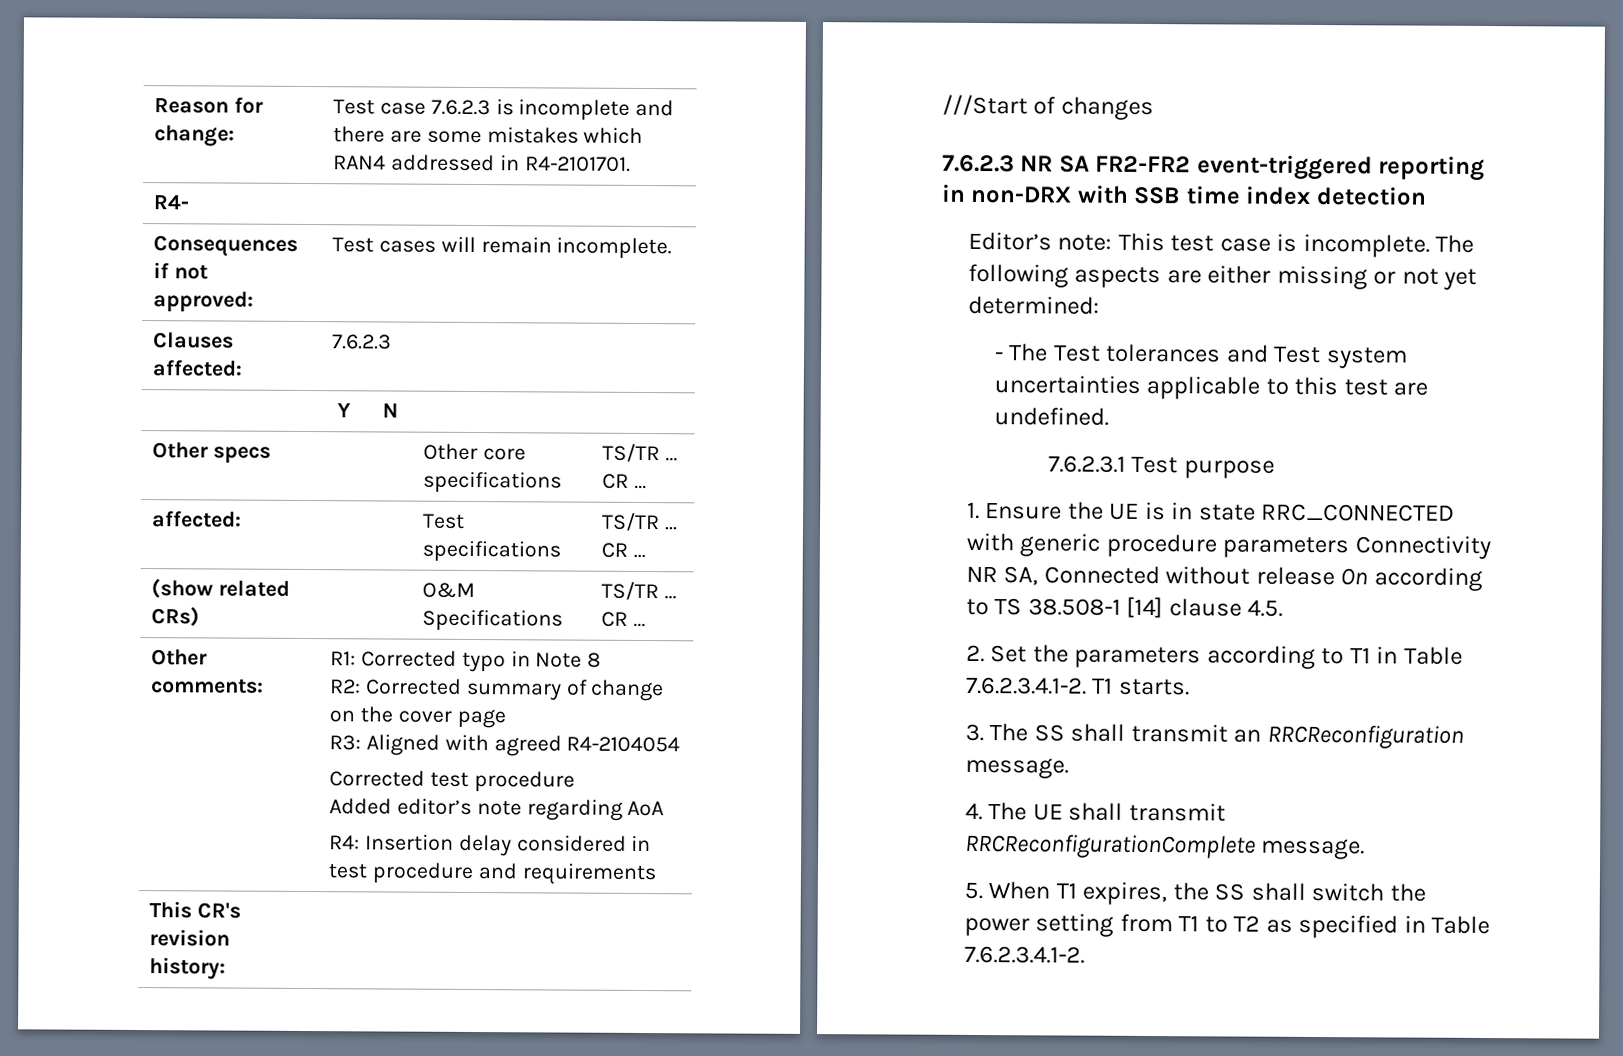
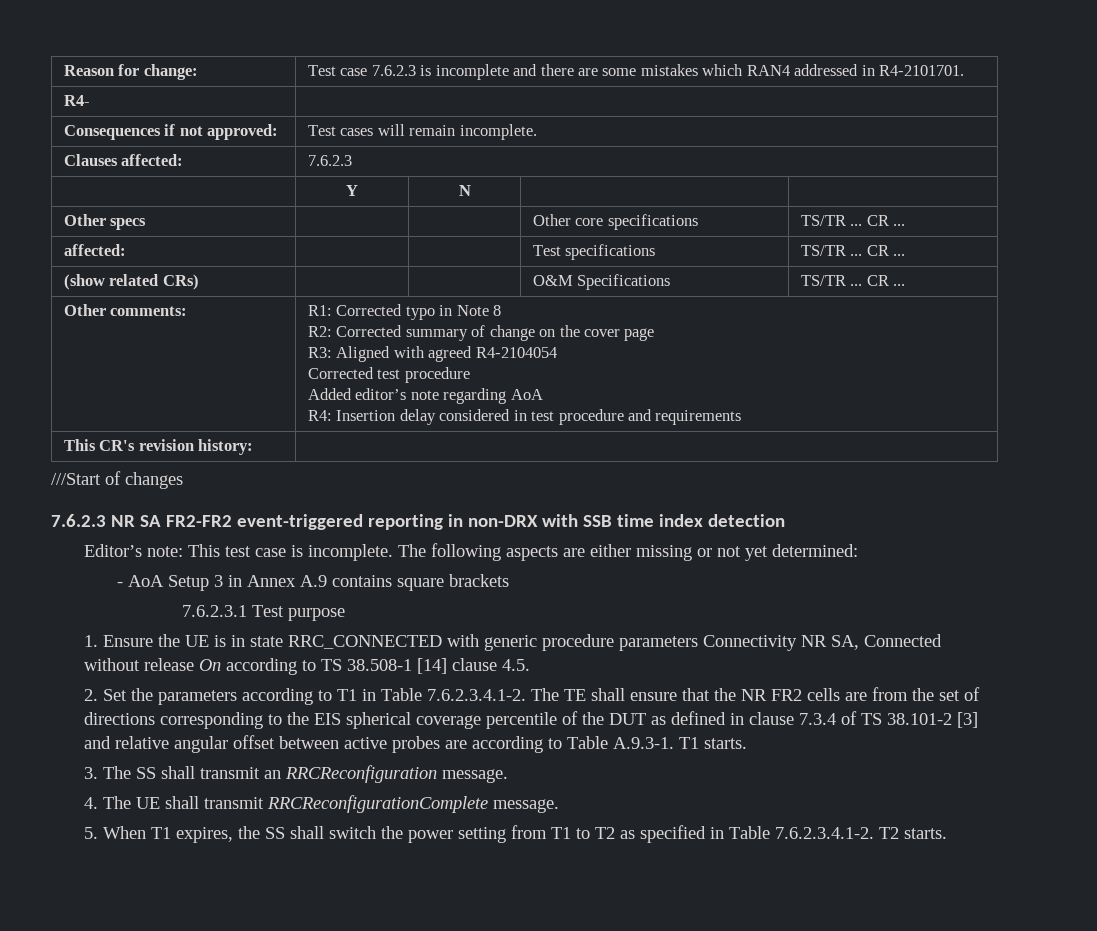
- - The Test tolerances and Test system uncertainties applicable to this test are undefined.
+ - AoA Setup 3 in Annex A.9 contains square brackets
- 2. Set the parameters according to T1 in Table 7.6.2.3.4.1-2. T1 starts.
+ 2. Set the parameters according to T1 in Table 7.6.2.3.4.1-2. The TE shall ensure that the NR FR2 cells are from the set of directions corresponding to the EIS spherical coverage percentile of the DUT as defined in clause 7.3.4 of TS 38.101-2 [3] and relative angular offset between active probes are according to Table A.9.3-1. T1 starts.
- 5. When T1 expires, the SS shall switch the power setting from T1 to T2 as specified in Table 7.6.2.3.4.1-2.
+ 5. When T1 expires, the SS shall switch the power setting from T1 to T2 as specified in Table 7.6.2.3.4.1-2. T2 starts.

